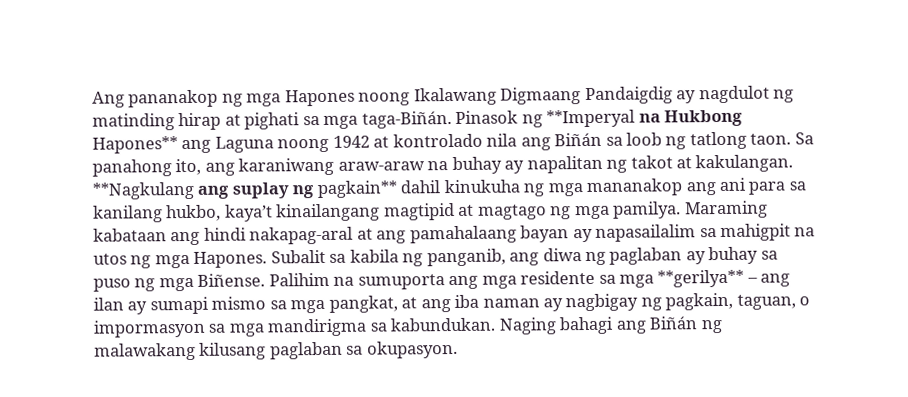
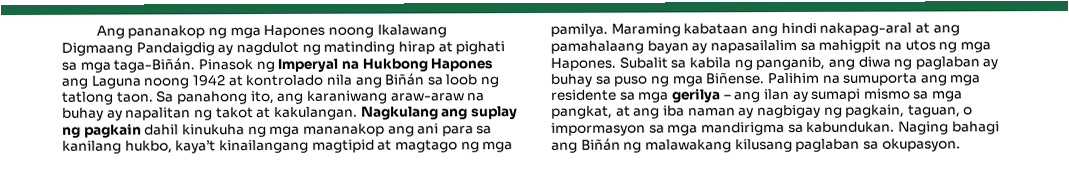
- Pinasok ng **Imperyal na Hukbong Hapones** ang Laguna noong 1942 at kontrolado nila ang Biñán sa loob ng tatlong taon.
+ Pinasok ng Imperyal na Hukbong Hapones ang Laguna noong 1942 at kontrolado nila ang Biñán sa loob ng tatlong taon.
- **Nagkulang ang suplay ng pagkain** dahil kinukuha ng mga mananakop ang ani para sa kanilang hukbo, kaya’t kinailangang magtipid at magtago ng mga pamilya.
+ Nagkulang ang suplay ng pagkain dahil kinukuha ng mga mananakop ang ani para sa kanilang hukbo, kaya’t kinailangang magtipid at magtago ng mga pamilya.
- Palihim na sumuporta ang mga residente sa mga **gerilya** – ang ilan ay sumapi mismo sa mga pangkat, at ang iba naman ay nagbigay ng pagkain, taguan, o impormasyon sa mga mandirigma sa kabundukan.
+ Palihim na sumuporta ang mga residente sa mga gerilya – ang ilan ay sumapi mismo sa mga pangkat, at ang iba naman ay nagbigay ng pagkain, taguan, o impormasyon sa mga mandirigma sa kabundukan.

